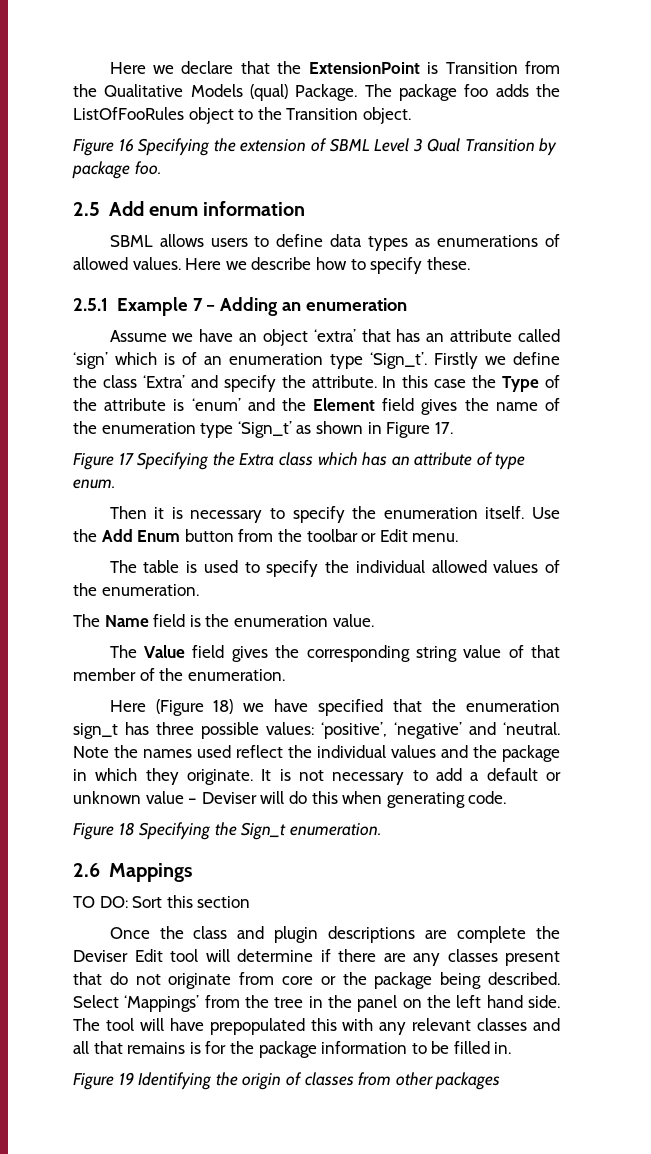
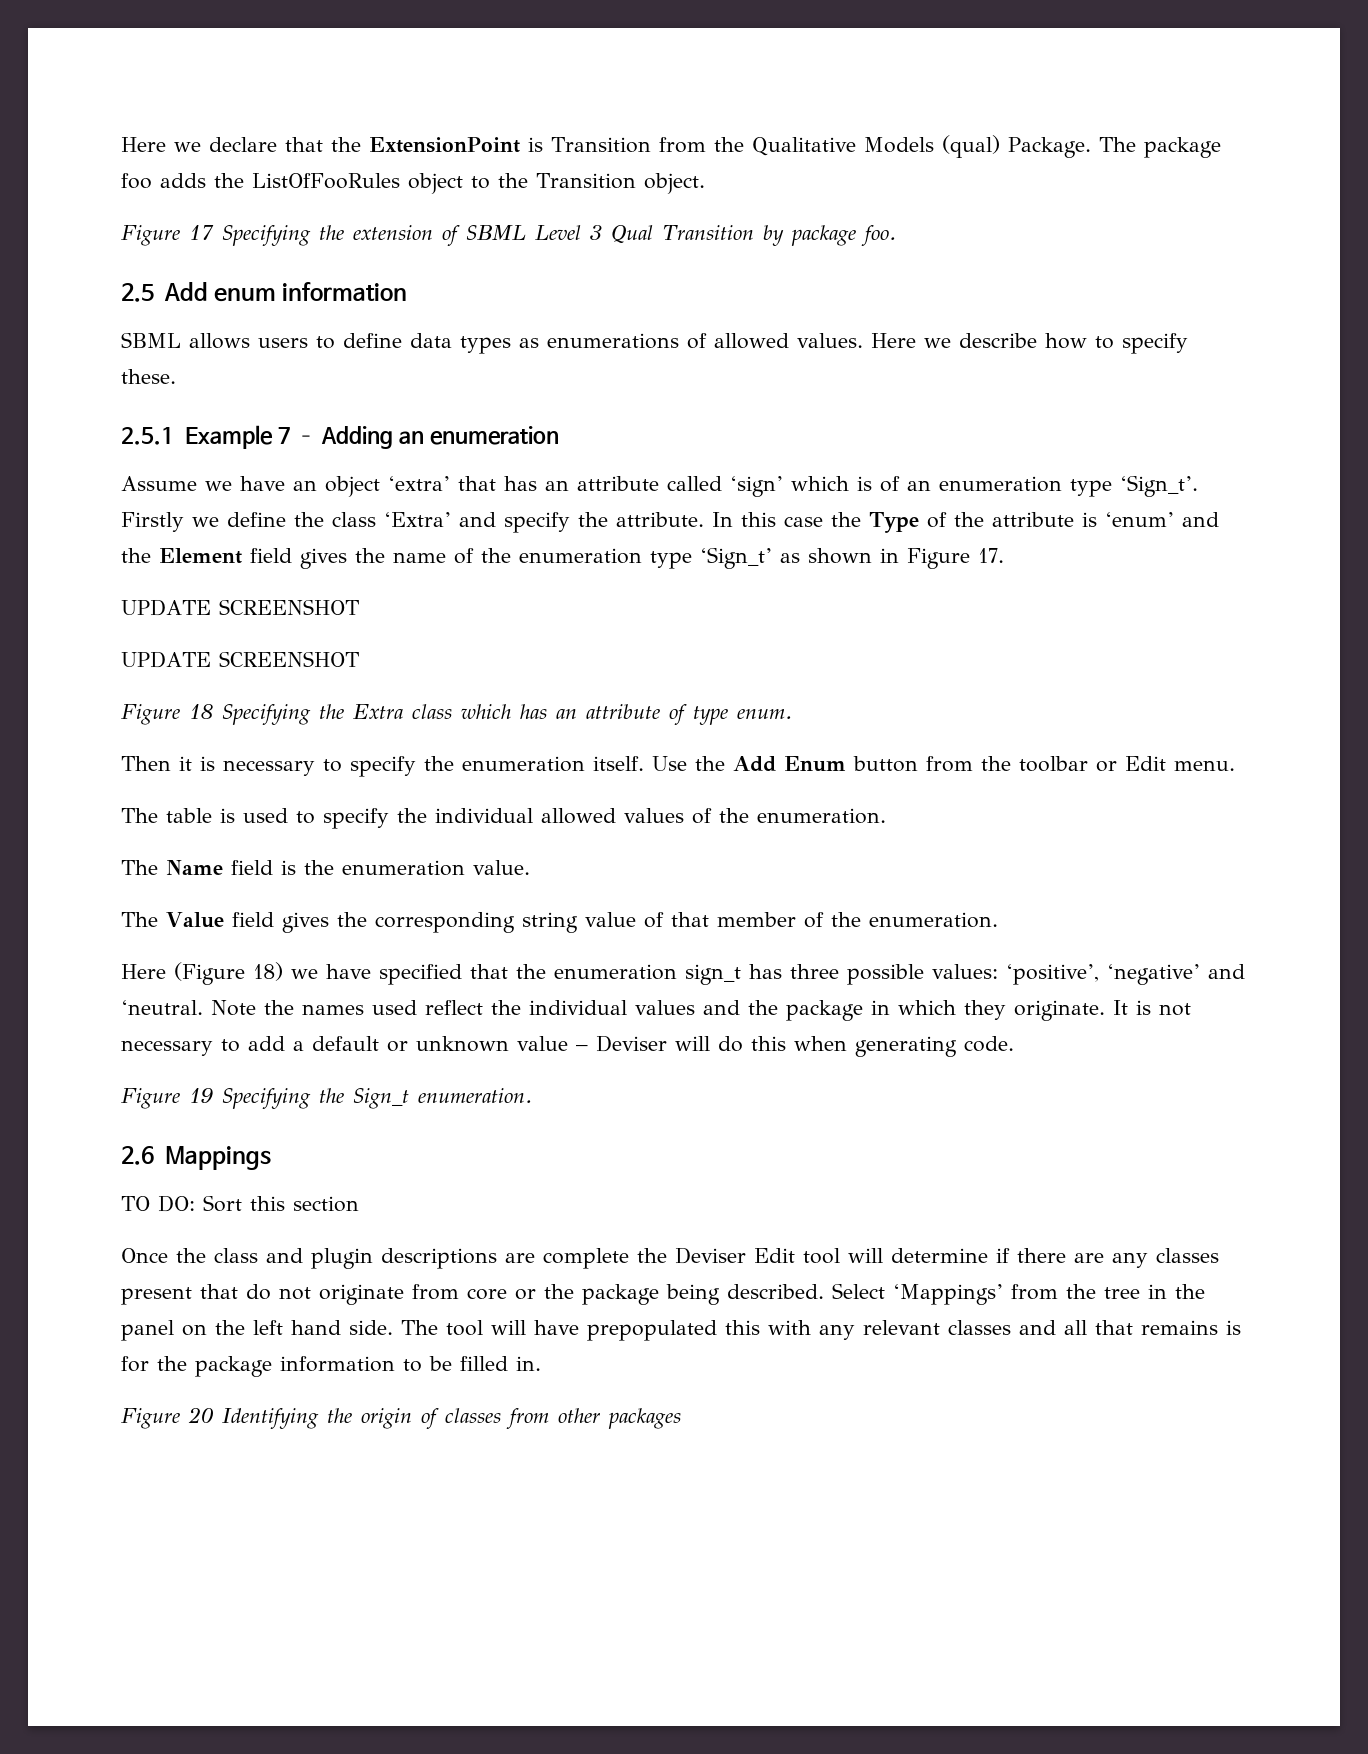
- Figure 16 Specifying the extension of SBML Level 3 Qual Transition by package foo.
+ Figure 17 Specifying the extension of SBML Level 3 Qual Transition by package foo.
  In this case the Type of the attribute is ‘enum’ and the Element field gives the name of the enumeration type ‘Sign_t’ as shown in Figure 17.
- Figure 17 Specifying the Extra class which has an attribute of type enum.
+ UPDATE SCREENSHOT
+ UPDATE SCREENSHOT
+ Figure 18 Specifying the Extra class which has an attribute of type enum.
- Figure 18 Specifying the Sign_t enumeration.
+ Figure 19 Specifying the Sign_t enumeration.
- Figure 19 Identifying the origin of classes from other packages
+ Figure 20 Identifying the origin of classes from other packages

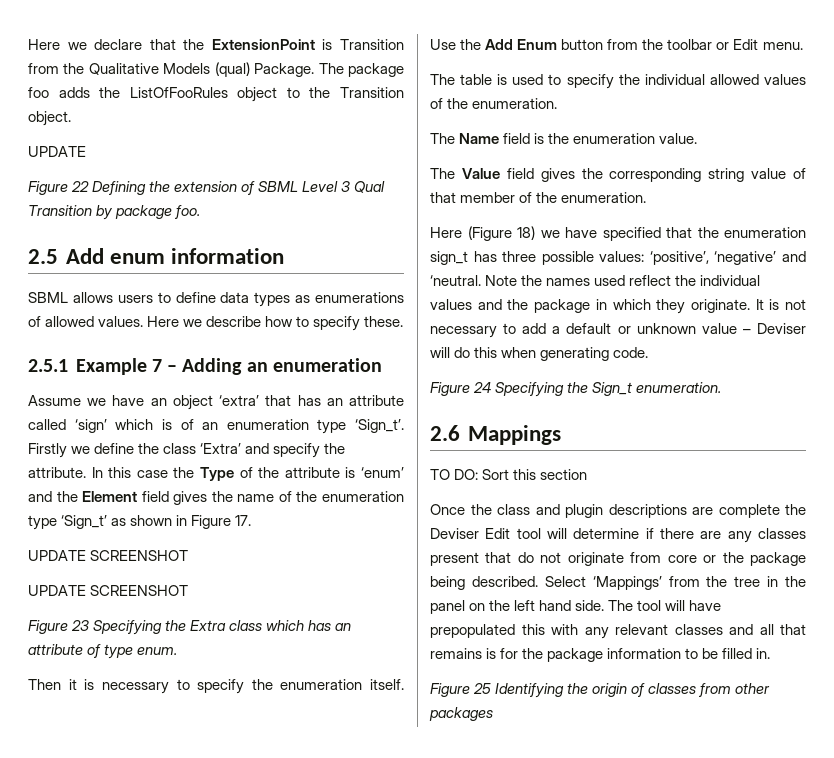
  The package foo adds the ListOfFooRules object to the Transition object.
- Figure 17 Specifying the extension of SBML Level 3 Qual Transition by package foo.
+ UPDATE
+ Figure 22 Defining the extension of SBML Level 3 Qual Transition by package foo.
- Figure 18 Specifying the Extra class which has an attribute of type enum.
+ Figure 23 Specifying the Extra class which has an attribute of type enum.
- Figure 19 Specifying the Sign_t enumeration.
+ Figure 24 Specifying the Sign_t enumeration.
- Figure 20 Identifying the origin of classes from other packages
+ Figure 25 Identifying the origin of classes from other packages

